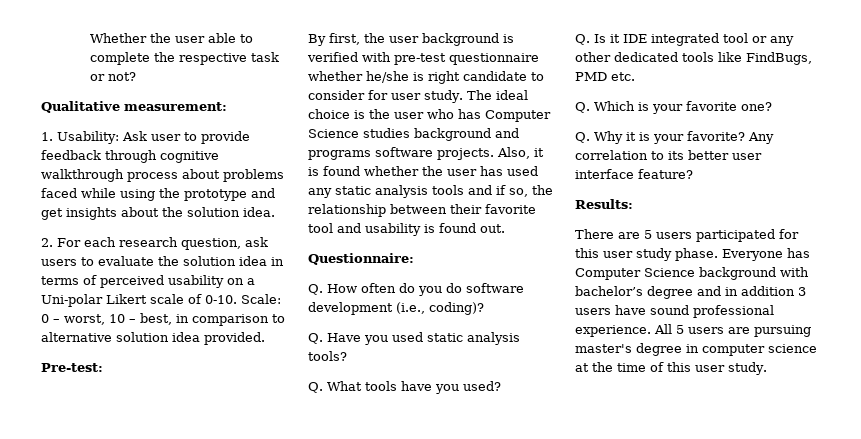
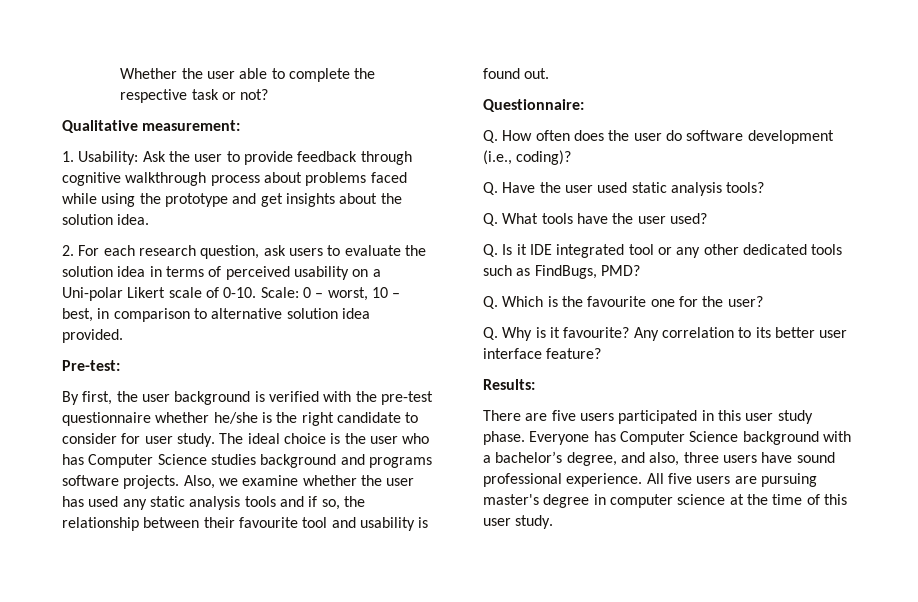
- 1. Usability: Ask user to provide feedback through cognitive walkthrough process about problems faced while using the prototype and get insights about the solution idea.
+ 1. Usability: Ask the user to provide feedback through cognitive walkthrough process about problems faced while using the prototype and get insights about the solution idea.
- By first, the user background is verified with pre-test questionnaire whether he/she is right candidate to consider for user study.
+ By first, the user background is verified with the pre-test questionnaire whether he/she is the right candidate to consider for user study.
- Also, it is found whether the user has used any static analysis tools and if so, the relationship between their favorite tool and usability is found out.
+ Also, we examine whether the user has used any static analysis tools and if so, the relationship between their favourite tool and usability is found out.
- Q. How often do you do software development (i.e., coding)?
+ Q. How often does the user do software development (i.e., coding)?
- Q. Have you used static analysis tools?
+ Q. Have the user used static analysis tools?
- Q. What tools have you used?
+ Q. What tools have the user used?
- Q. Is it IDE integrated tool or any other dedicated tools like FindBugs, PMD etc.
+ Q. Is it IDE integrated tool or any other dedicated tools such as FindBugs, PMD?
- Q. Which is your favorite one?
- Q. Why it is your favorite?
+ Q. Which is the favourite one for the user?
+ Q. Why is it favourite?
- There are 5 users participated for this user study phase.
+ There are five users participated in this user study phase.
- Everyone has Computer Science background with bachelor’s degree and in addition 3 users have sound professional experience.
+ Everyone has Computer Science background with a bachelor’s degree, and also, three users have sound professional experience.
- All 5 users are pursuing master's degree in computer science at the time of this user study.
+ All five users are pursuing master's degree in computer science at the time of this user study.

